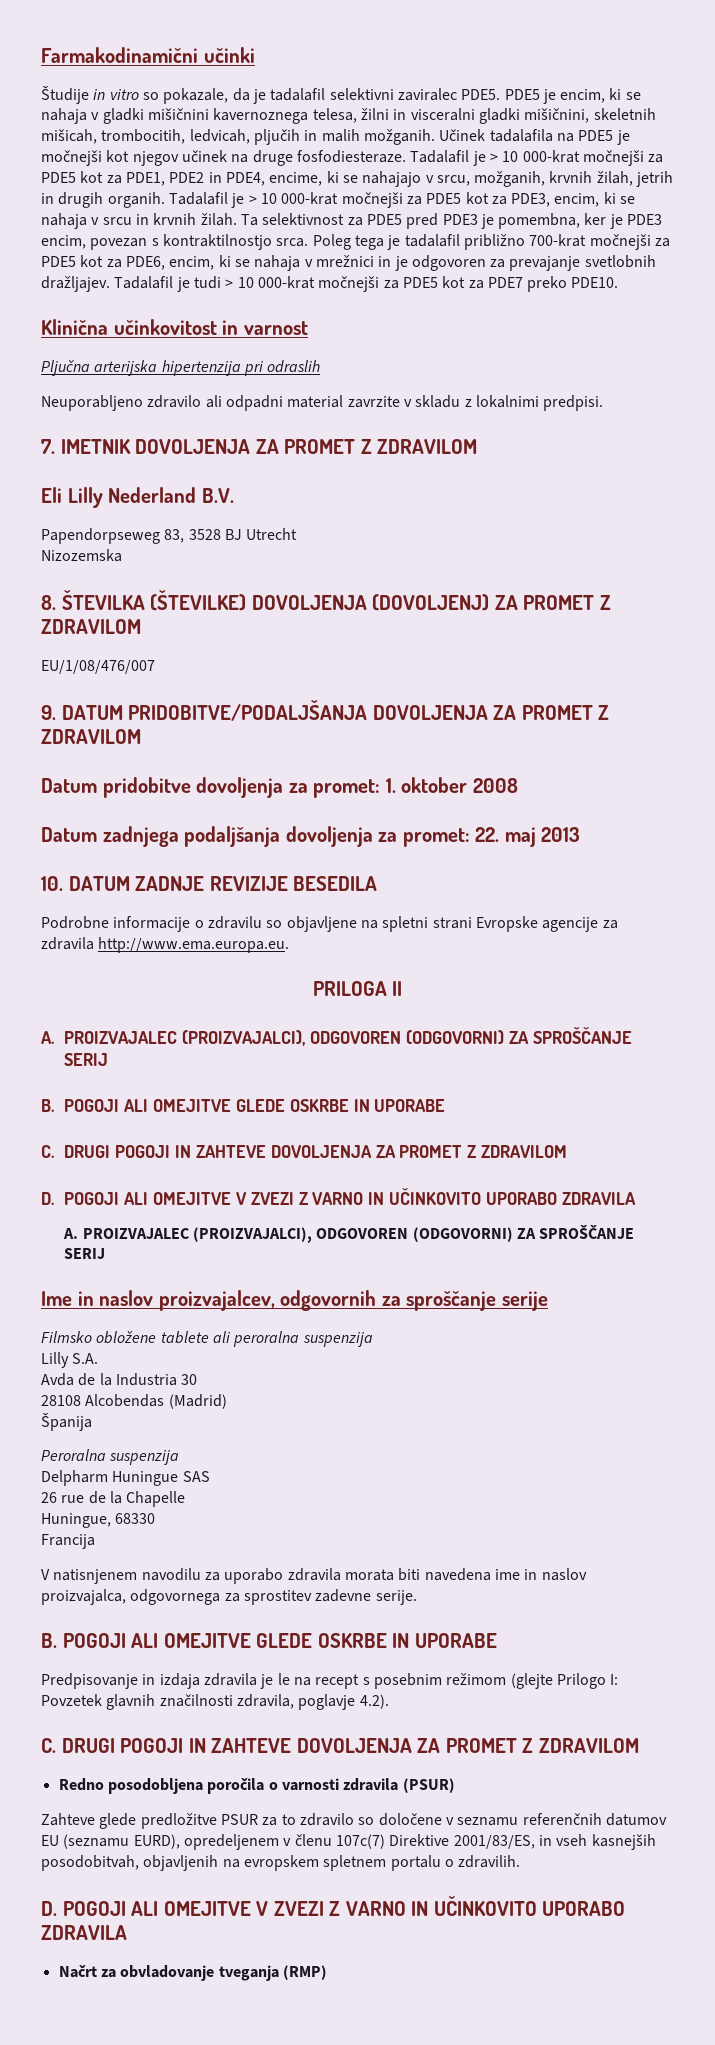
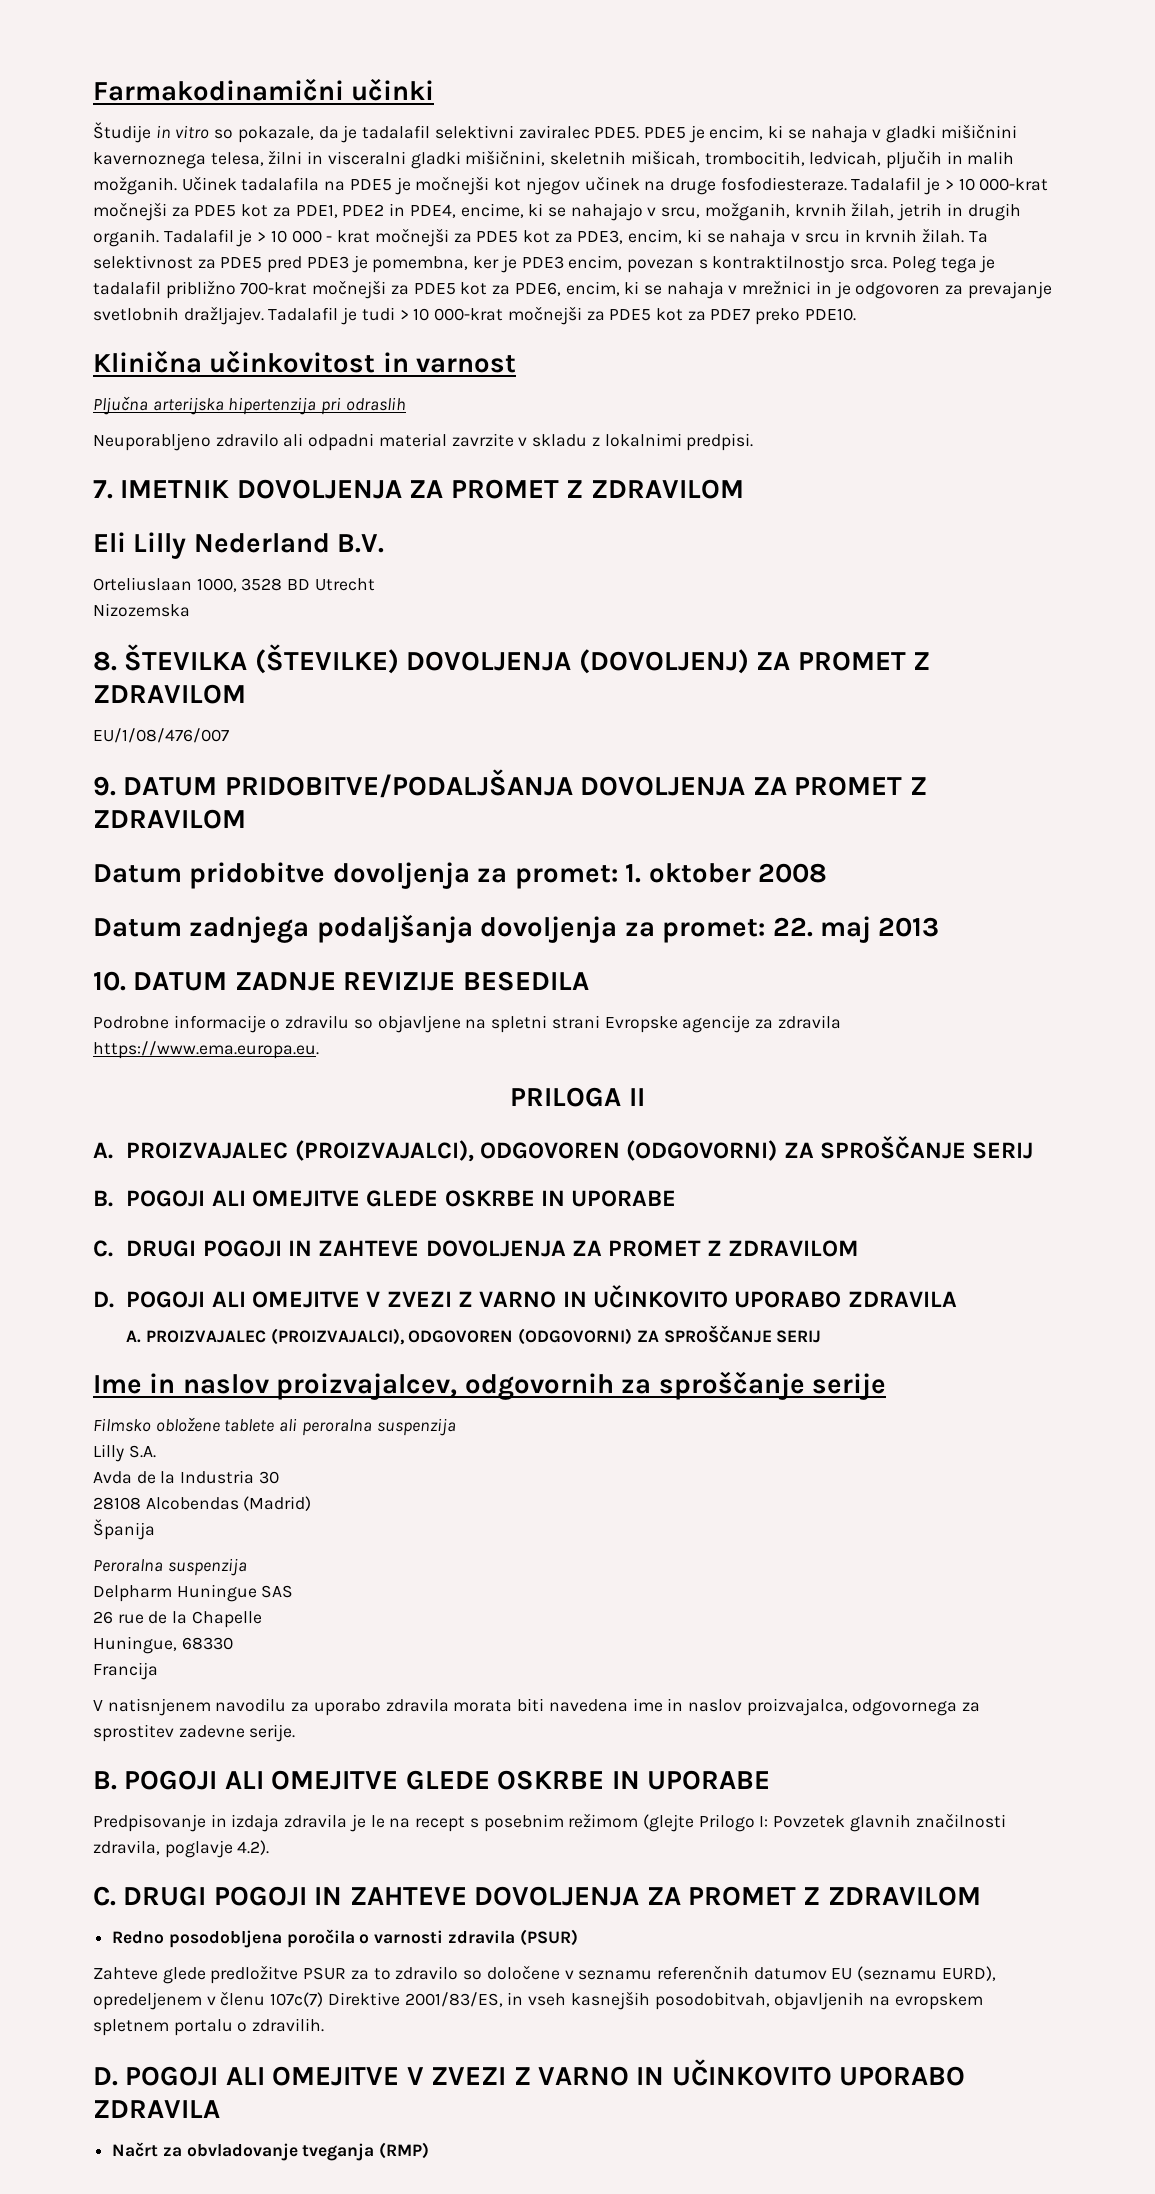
- Tadalafil je > 10 000-krat močnejši za PDE5 kot za PDE3, encim, ki se nahaja v srcu in krvnih žilah.
+ Tadalafil je > 10 000 - krat močnejši za PDE5 kot za PDE3, encim, ki se nahaja v srcu in krvnih žilah.
- Papendorpseweg 83, 3528 BJ Utrecht
+ Orteliuslaan 1000, 3528 BD Utrecht
- Podrobne informacije o zdravilu so objavljene na spletni strani Evropske agencije za zdravila http://www.ema.europa.eu.
+ Podrobne informacije o zdravilu so objavljene na spletni strani Evropske agencije za zdravila https://www.ema.europa.eu.

